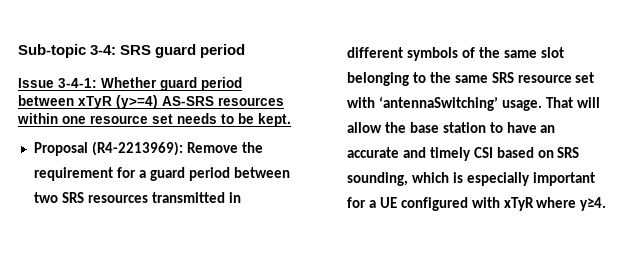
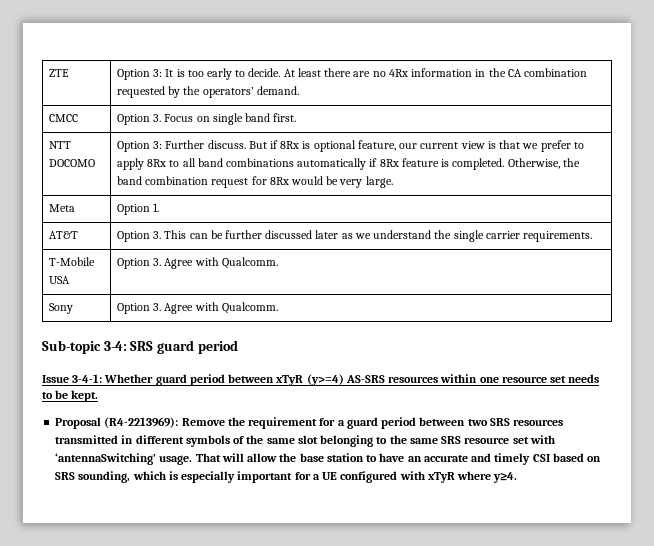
+ ZTE | Option 3: It is too early to decide. At least there are no 4Rx information in the CA combination requested by the operators’ demand.
+ CMCC | Option 3. Focus on single band first.
+ NTT DOCOMO | Option 3: Further discuss. But if 8Rx is optional feature, our current view is that we prefer to apply 8Rx to all band combinations automatically if 8Rx feature is completed. Otherwise, the band combination request for 8Rx would be very large.
+ Meta | Option 1.
+ AT&T | Option 3. This can be further discussed later as we understand the single carrier requirements.
+ T-Mobile USA | Option 3. Agree with Qualcomm.
+ Sony | Option 3. Agree with Qualcomm.

